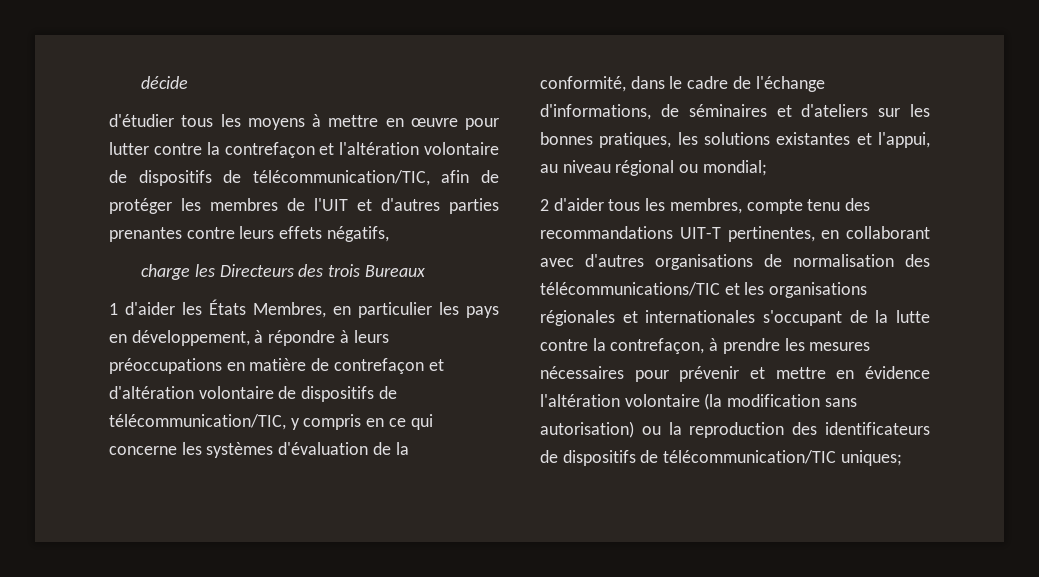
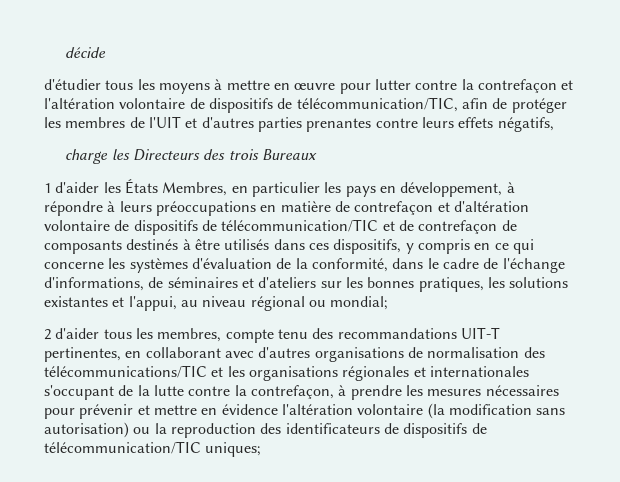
- 1 d'aider les États Membres, en particulier les pays en développement, à répondre à leurs préoccupations en matière de contrefaçon et d'altération volontaire de dispositifs de télécommunication/TIC, y compris en ce qui concerne les systèmes d'évaluation de la conformité, dans le cadre de l'échange d'informations, de séminaires et d'ateliers sur les bonnes pratiques, les solutions existantes et l'appui, au niveau régional ou mondial;
+ 1 d'aider les États Membres, en particulier les pays en développement, à répondre à leurs préoccupations en matière de contrefaçon et d'altération volontaire de dispositifs de télécommunication/TIC et de contrefaçon de composants destinés à être utilisés dans ces dispositifs, y compris en ce qui concerne les systèmes d'évaluation de la conformité, dans le cadre de l'échange d'informations, de séminaires et d'ateliers sur les bonnes pratiques, les solutions existantes et l'appui, au niveau régional ou mondial;

